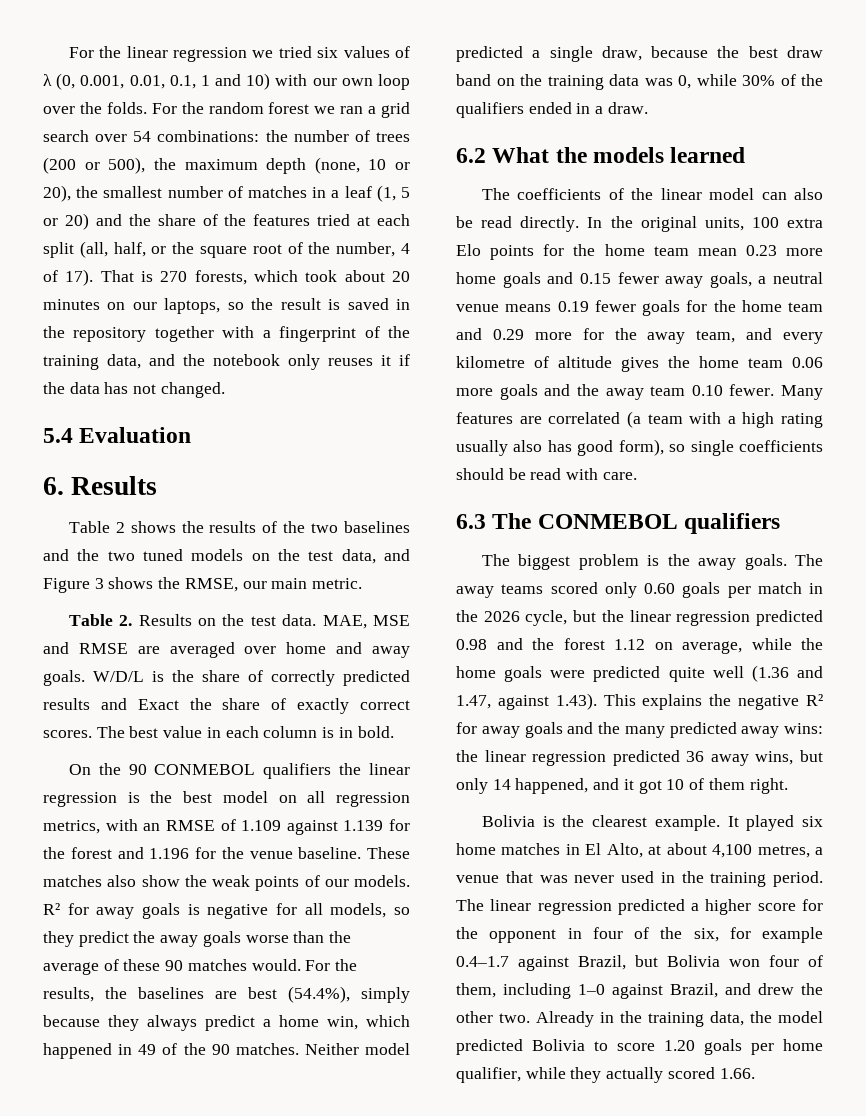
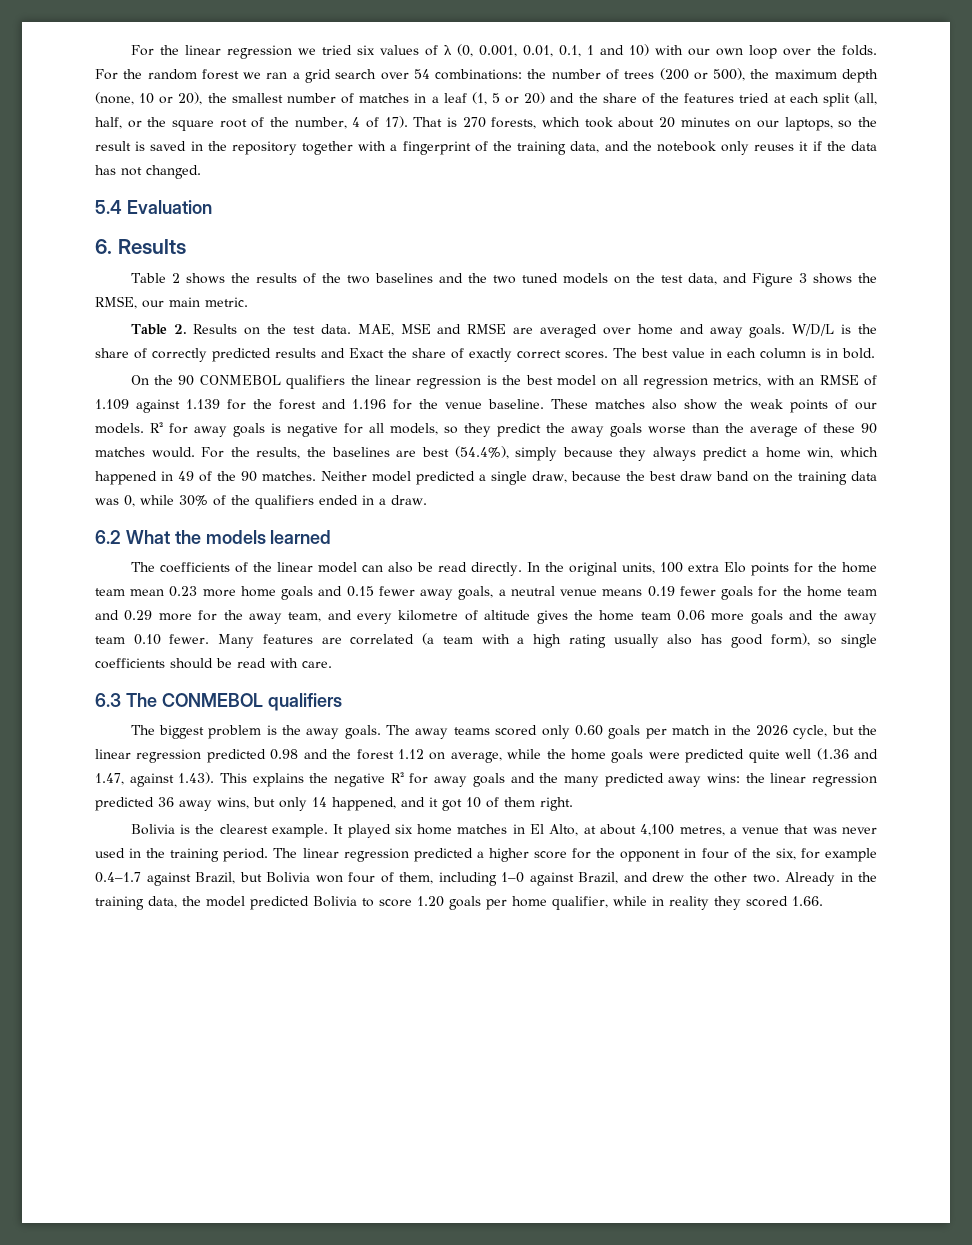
- Already in the training data, the model predicted Bolivia to score 1.20 goals per home qualifier, while they actually scored 1.66.
+ Already in the training data, the model predicted Bolivia to score 1.20 goals per home qualifier, while in reality they scored 1.66.

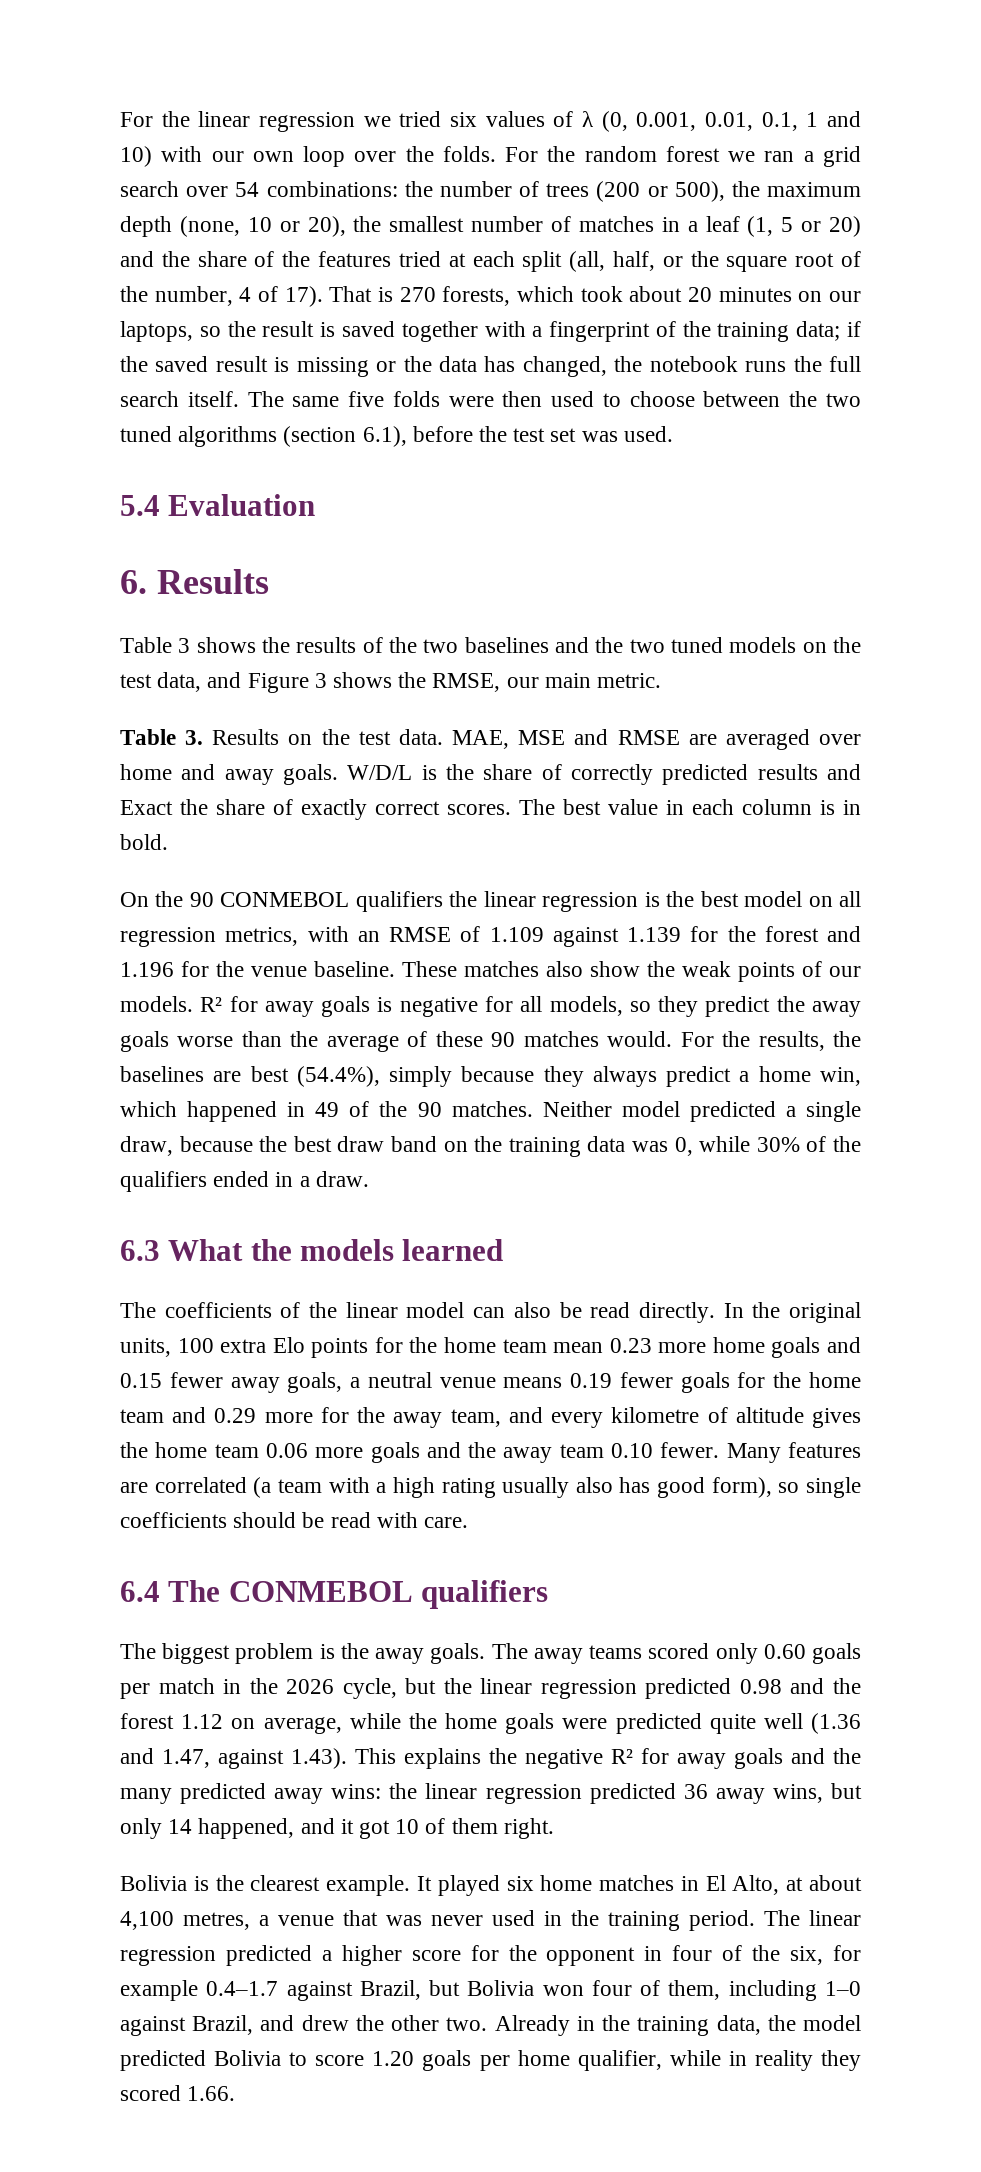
- That is 270 forests, which took about 20 minutes on our laptops, so the result is saved in the repository together with a fingerprint of the training data, and the notebook only reuses it if the data has not changed.
+ That is 270 forests, which took about 20 minutes on our laptops, so the result is saved together with a fingerprint of the training data; if the saved result is missing or the data has changed, the notebook runs the full search itself. The same five folds were then used to choose between the two tuned algorithms (section 6.1), before the test set was used.
- Table 2 shows the results of the two baselines and the two tuned models on the test data, and Figure 3 shows the RMSE, our main metric.
+ Table 3 shows the results of the two baselines and the two tuned models on the test data, and Figure 3 shows the RMSE, our main metric.
- Table 2. Results on the test data.
+ Table 3. Results on the test data.
- 6.2 What the models learned
+ 6.3 What the models learned
- 6.3 The CONMEBOL qualifiers
+ 6.4 The CONMEBOL qualifiers

